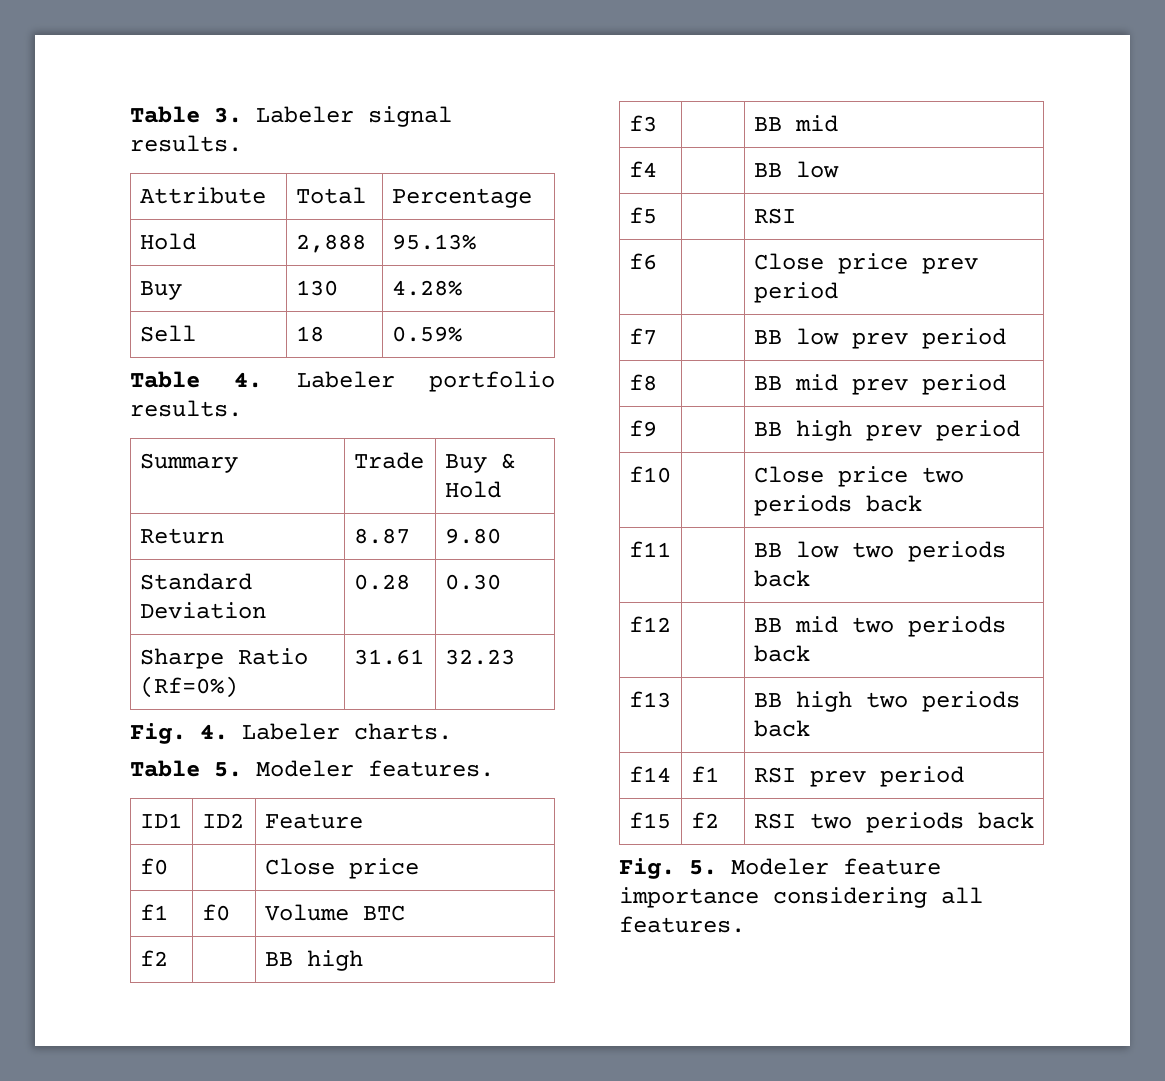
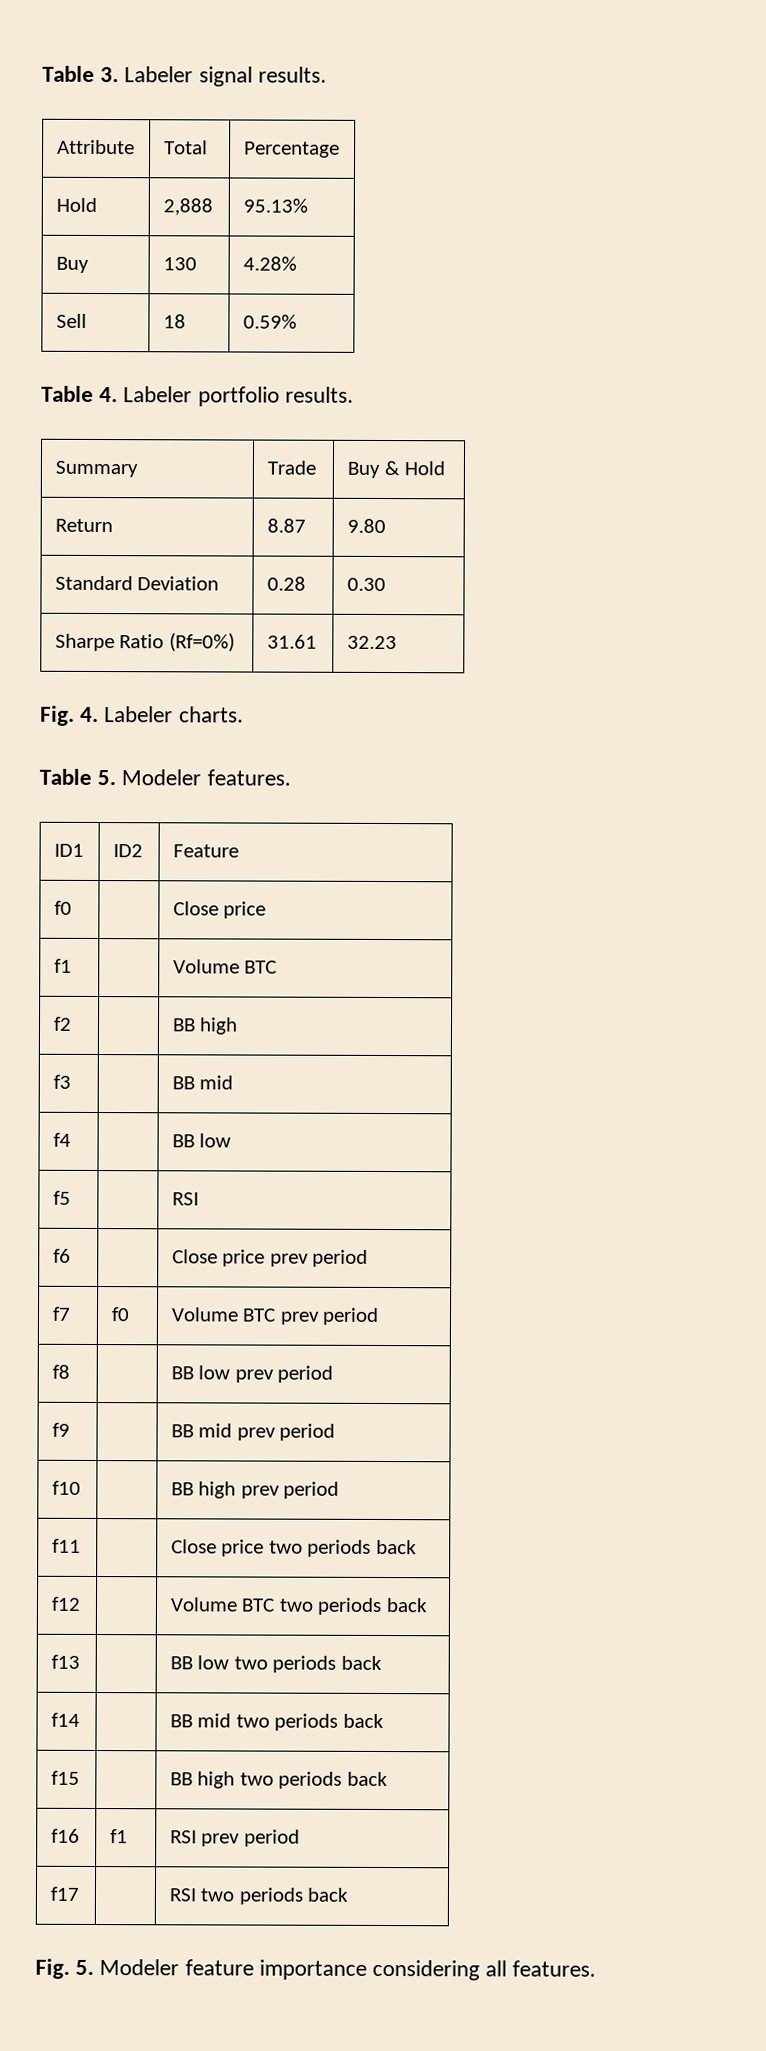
- f1 | f0 | Volume BTC
+ f1 | | Volume BTC
- f7 | | BB low prev period
+ f7 | f0 | Volume BTC prev period
- f8 | | BB mid prev period
+ f8 | | BB low prev period
- f9 | | BB high prev period
+ f9 | | BB mid prev period
+ f10 | | BB high prev period
- f10 | | Close price two periods back
+ f11 | | Close price two periods back
- f11 | | BB low two periods back
+ f12 | | Volume BTC two periods back
+ f13 | | BB low two periods back
- f12 | | BB mid two periods back
+ f14 | | BB mid two periods back
- f13 | | BB high two periods back
+ f15 | | BB high two periods back
- f14 | f1 | RSI prev period
+ f16 | f1 | RSI prev period
- f15 | f2 | RSI two periods back
+ f17 | | RSI two periods back

